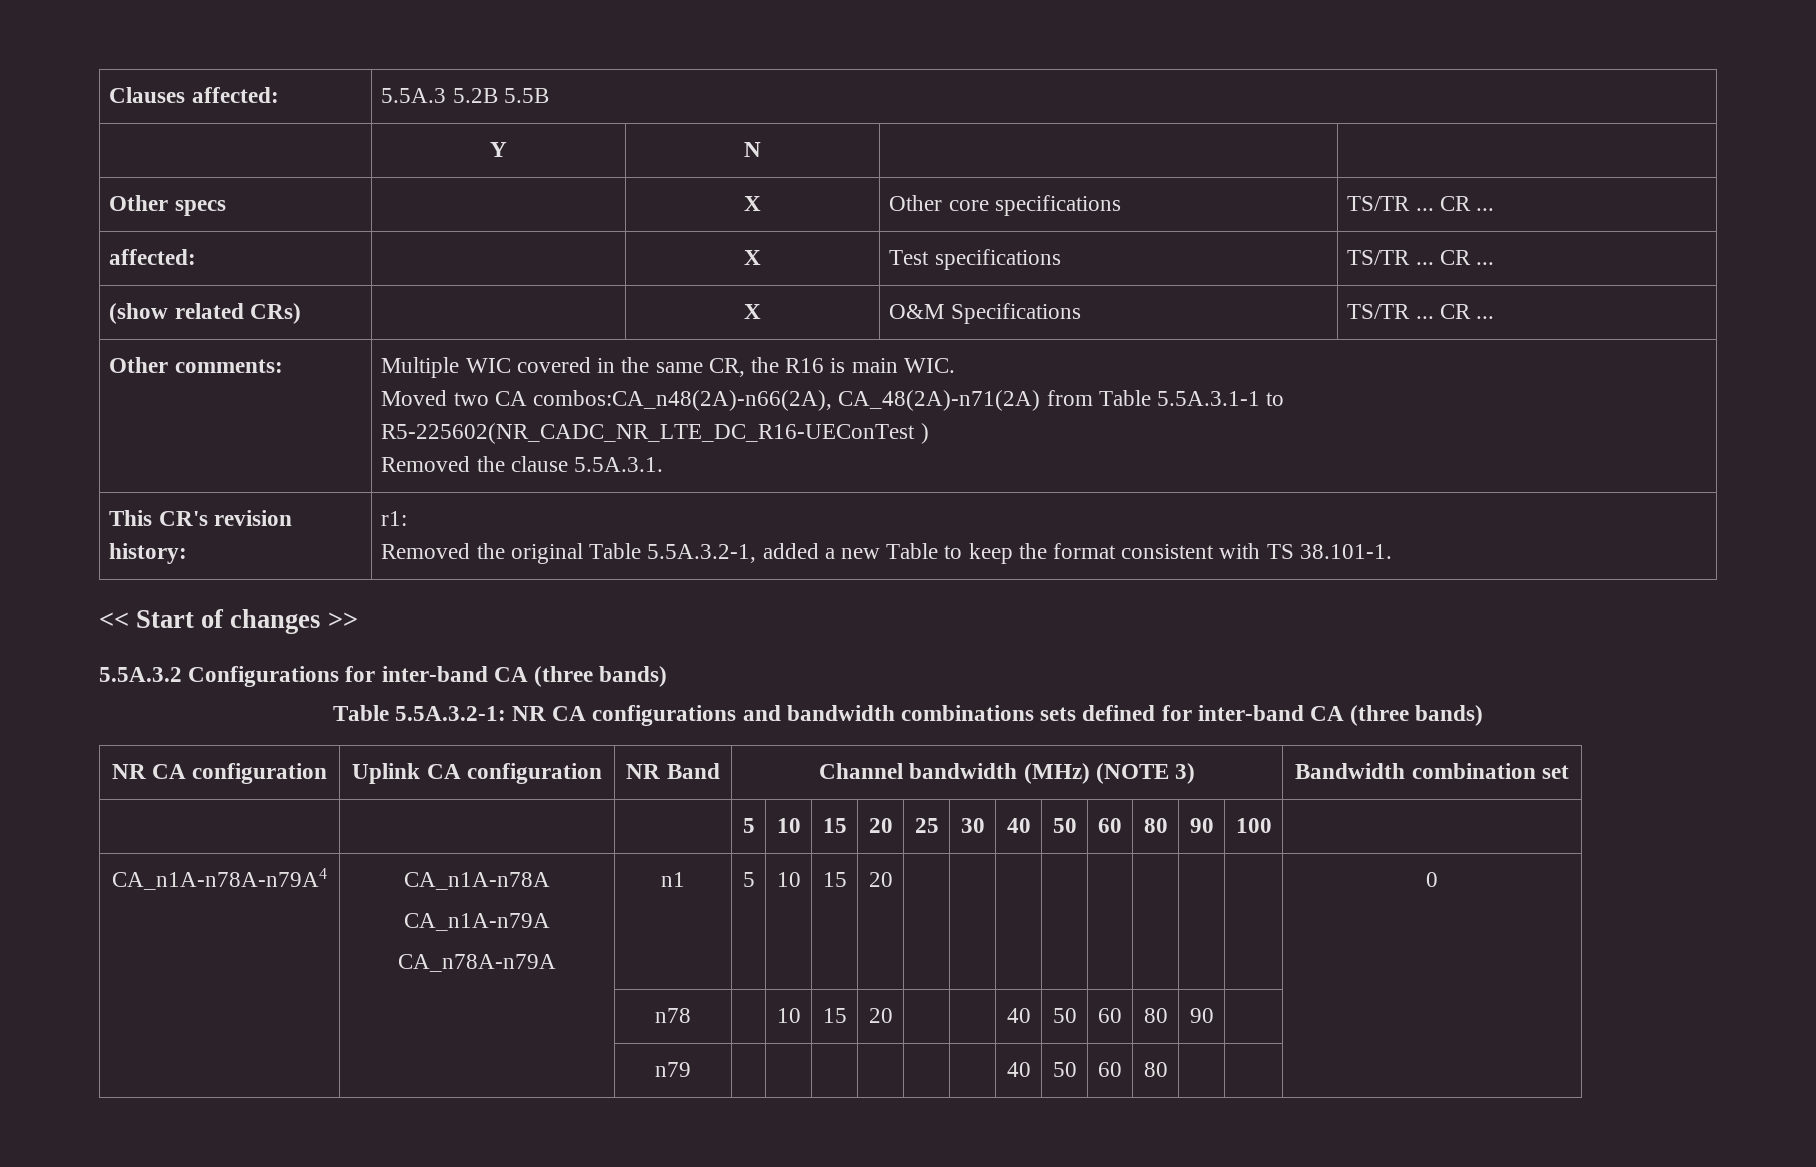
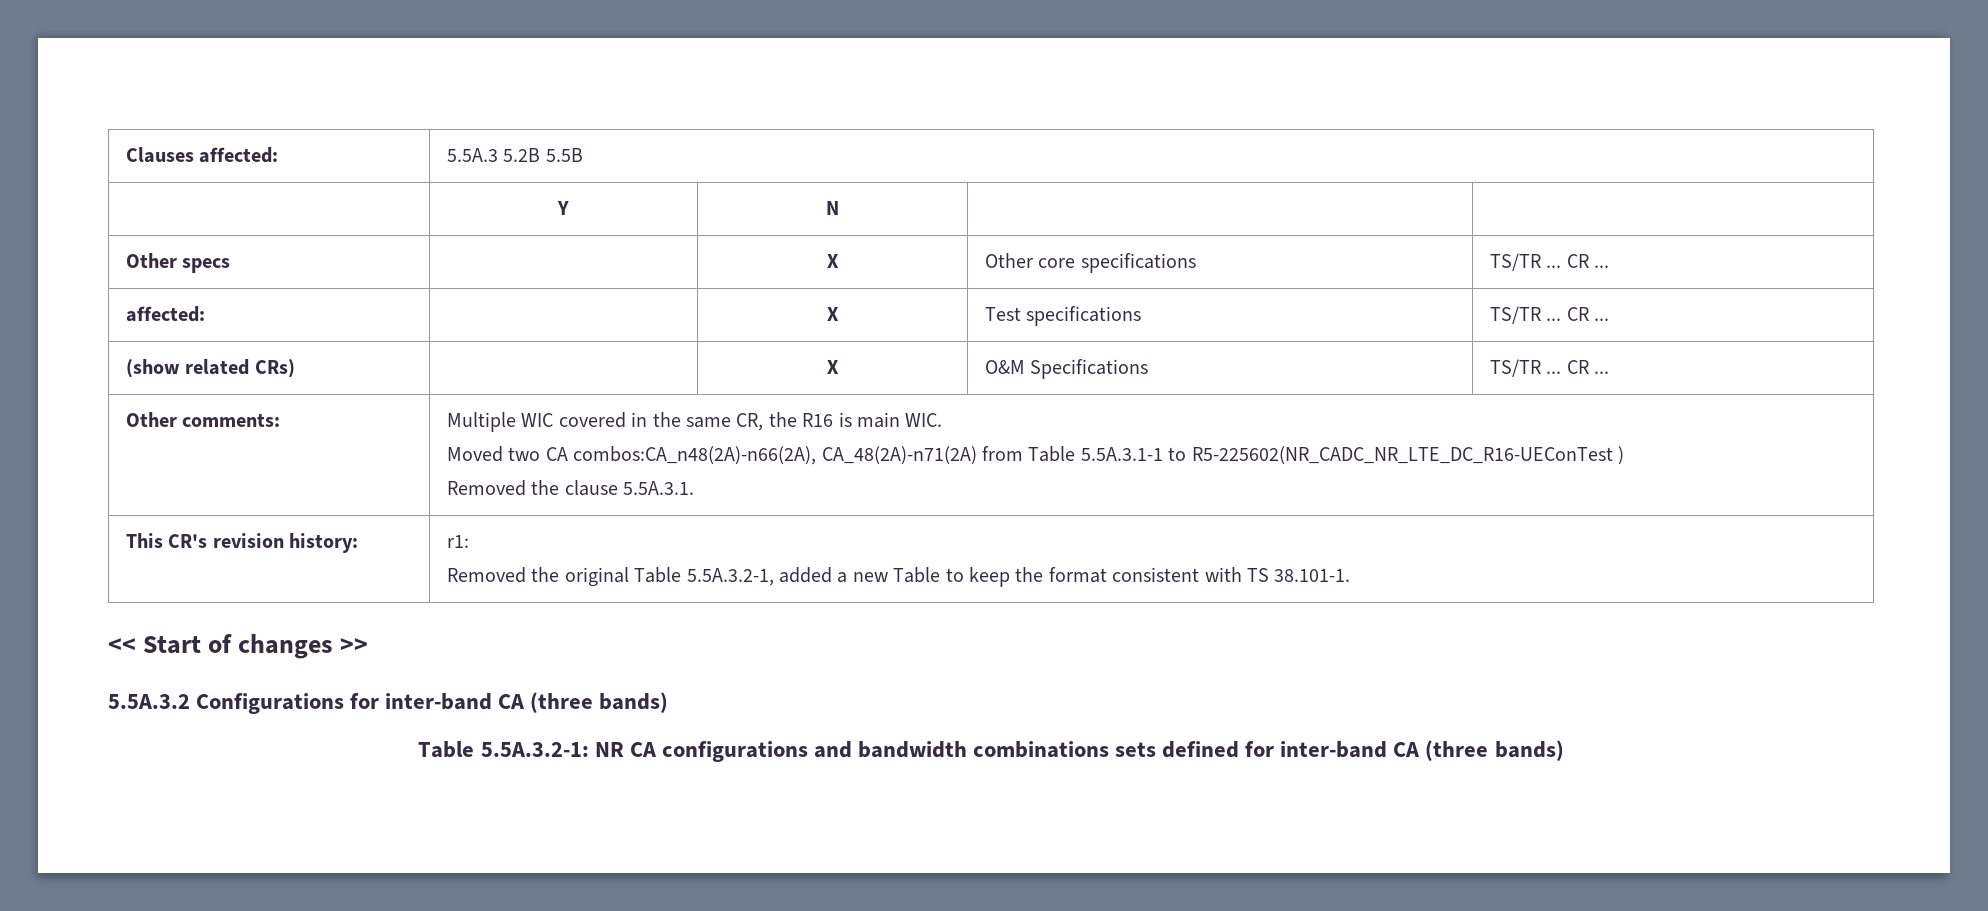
- NR CA configuration | Uplink CA configuration | NR Band | Channel bandwidth (MHz) (NOTE 3) | Bandwidth combination set
- | | | 5 | 10 | 15 | 20 | 25 | 30 | 40 | 50 | 60 | 80 | 90 | 100 |
- CA_n1A-n78A-n79A4 | CA_n1A-n78A
- CA_n1A-n79A
- CA_n78A-n79A | n1 | 5 | 10 | 15 | 20 | | | | | | | | | 0
- | | n78 | | 10 | 15 | 20 | | | 40 | 50 | 60 | 80 | 90 | |
- | | n79 | | | | | | | 40 | 50 | 60 | 80 | | |

